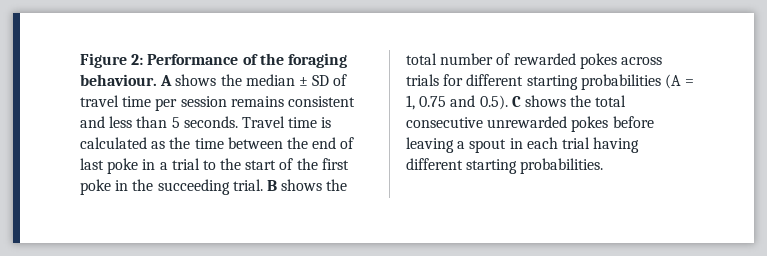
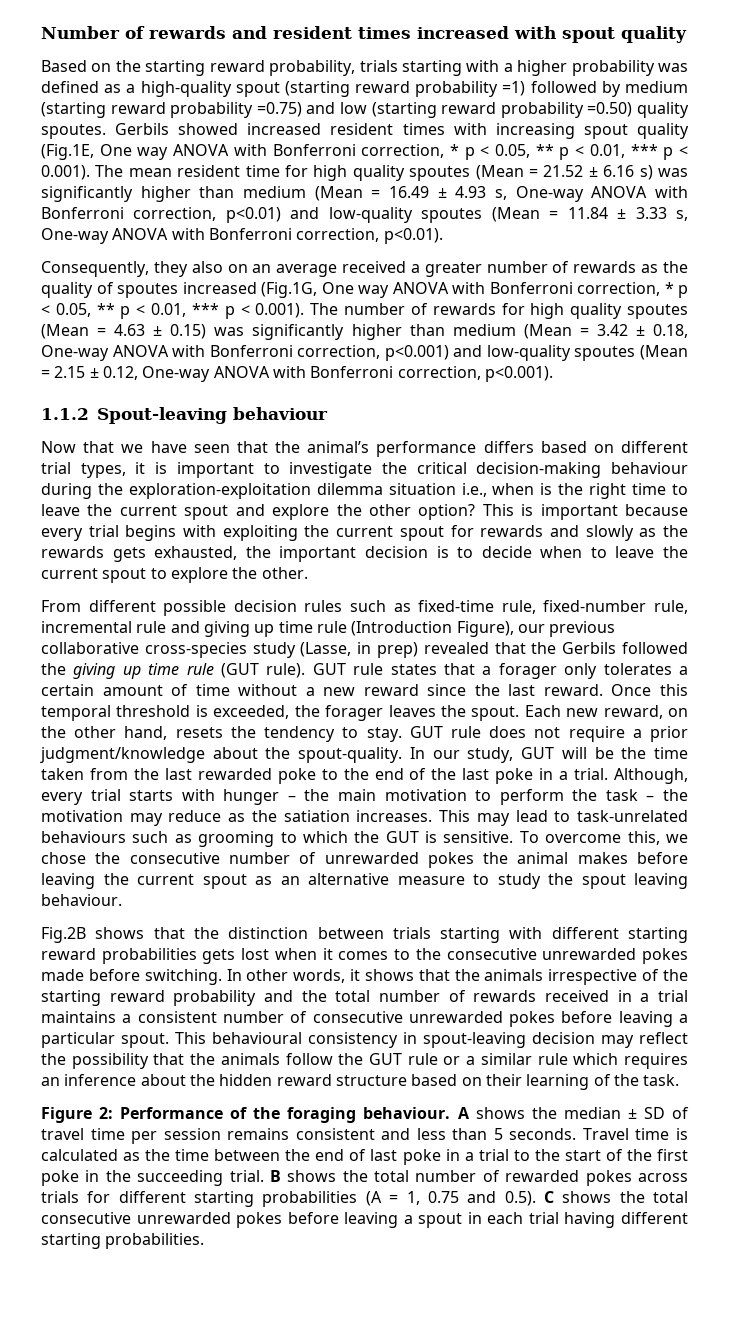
+ Number of rewards and resident times increased with spout quality
+ Based on the starting reward probability, trials starting with a higher probability was defined as a high-quality spout (starting reward probability =1) followed by medium (starting reward probability =0.75) and low (starting reward probability =0.50) quality spoutes. Gerbils showed increased resident times with increasing spout quality (Fig.1E, One way ANOVA with Bonferroni correction, * p < 0.05, ** p < 0.01, *** p < 0.001). The mean resident time for high quality spoutes (Mean = 21.52 ± 6.16 s) was significantly higher than medium (Mean = 16.49 ± 4.93 s, One-way ANOVA with Bonferroni correction, p<0.01) and low-quality spoutes (Mean = 11.84 ± 3.33 s, One-way ANOVA with Bonferroni correction, p<0.01).
+ Consequently, they also on an average received a greater number of rewards as the quality of spoutes increased (Fig.1G, One way ANOVA with Bonferroni correction, * p < 0.05, ** p < 0.01, *** p < 0.001). The number of rewards for high quality spoutes (Mean = 4.63 ± 0.15) was significantly higher than medium (Mean = 3.42 ± 0.18, One-way ANOVA with Bonferroni correction, p<0.001) and low-quality spoutes (Mean = 2.15 ± 0.12, One-way ANOVA with Bonferroni correction, p<0.001).
+ 1.1.2 Spout-leaving behaviour
+ Now that we have seen that the animal’s performance differs based on different trial types, it is important to investigate the critical decision-making behaviour during the exploration-exploitation dilemma situation i.e., when is the right time to leave the current spout and explore the other option? This is important because every trial begins with exploiting the current spout for rewards and slowly as the rewards gets exhausted, the important decision is to decide when to leave the current spout to explore the other.
+ From different possible decision rules such as fixed-time rule, fixed-number rule, incremental rule and giving up time rule (Introduction Figure), our previous collaborative cross-species study (Lasse, in prep) revealed that the Gerbils followed the giving up time rule (GUT rule). GUT rule states that a forager only tolerates a certain amount of time without a new reward since the last reward. Once this temporal threshold is exceeded, the forager leaves the spout. Each new reward, on the other hand, resets the tendency to stay. GUT rule does not require a prior judgment/knowledge about the spout-quality. In our study, GUT will be the time taken from the last rewarded poke to the end of the last poke in a trial. Although, every trial starts with hunger – the main motivation to perform the task – the motivation may reduce as the satiation increases. This may lead to task-unrelated behaviours such as grooming to which the GUT is sensitive. To overcome this, we chose the consecutive number of unrewarded pokes the animal makes before leaving the current spout as an alternative measure to study the spout leaving behaviour.
+ Fig.2B shows that the distinction between trials starting with different starting reward probabilities gets lost when it comes to the consecutive unrewarded pokes made before switching. In other words, it shows that the animals irrespective of the starting reward probability and the total number of rewards received in a trial maintains a consistent number of consecutive unrewarded pokes before leaving a particular spout. This behavioural consistency in spout-leaving decision may reflect the possibility that the animals follow the GUT rule or a similar rule which requires an inference about the hidden reward structure based on their learning of the task.

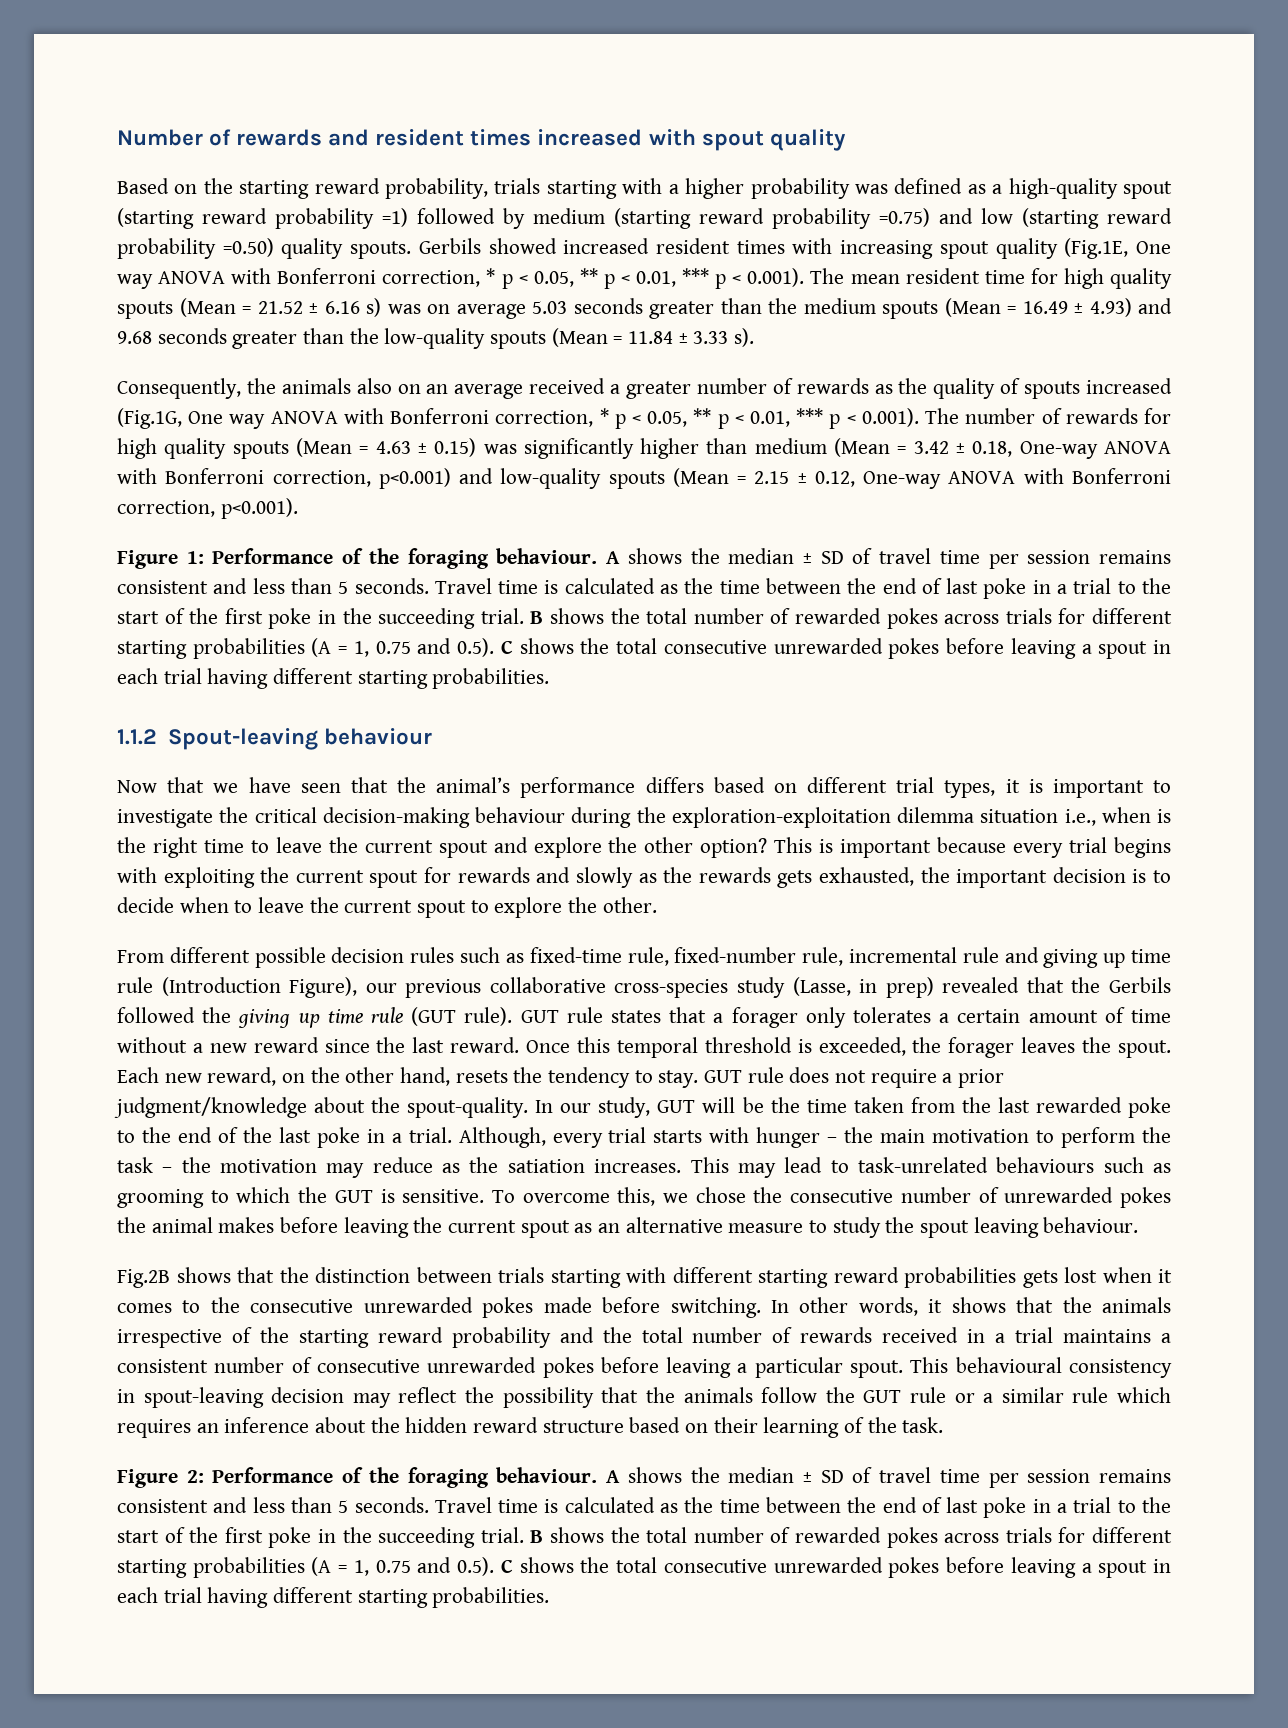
- Based on the starting reward probability, trials starting with a higher probability was defined as a high-quality spout (starting reward probability =1) followed by medium (starting reward probability =0.75) and low (starting reward probability =0.50) quality spoutes.
+ Based on the starting reward probability, trials starting with a higher probability was defined as a high-quality spout (starting reward probability =1) followed by medium (starting reward probability =0.75) and low (starting reward probability =0.50) quality spouts.
- Gerbils showed increased resident times with increasing spout quality (Fig.1E, One way ANOVA with Bonferroni correction, * p < 0.05, ** p < 0.01, *** p < 0.001). The mean resident time for high quality spoutes (Mean = 21.52 ± 6.16 s) was significantly higher than medium (Mean = 16.49 ± 4.93 s, One-way ANOVA with Bonferroni correction, p<0.01) and low-quality spoutes (Mean = 11.84 ± 3.33 s, One-way ANOVA with Bonferroni correction, p<0.01).
+ Gerbils showed increased resident times with increasing spout quality (Fig.1E, One way ANOVA with Bonferroni correction, * p < 0.05, ** p < 0.01, *** p < 0.001). The mean resident time for high quality spouts (Mean = 21.52 ± 6.16 s) was on average 5.03 seconds greater than the medium spouts (Mean = 16.49 ± 4.93) and 9.68 seconds greater than the low-quality spouts (Mean = 11.84 ± 3.33 s).
- Consequently, they also on an average received a greater number of rewards as the quality of spoutes increased (Fig.1G, One way ANOVA with Bonferroni correction, * p < 0.05, ** p < 0.01, *** p < 0.001). The number of rewards for high quality spoutes (Mean = 4.63 ± 0.15) was significantly higher than medium (Mean = 3.42 ± 0.18, One-way ANOVA with Bonferroni correction, p<0.001) and low-quality spoutes (Mean = 2.15 ± 0.12, One-way ANOVA with Bonferroni correction, p<0.001).
+ Consequently, the animals also on an average received a greater number of rewards as the quality of spouts increased (Fig.1G, One way ANOVA with Bonferroni correction, * p < 0.05, ** p < 0.01, *** p < 0.001). The number of rewards for high quality spouts (Mean = 4.63 ± 0.15) was significantly higher than medium (Mean = 3.42 ± 0.18, One-way ANOVA with Bonferroni correction, p<0.001) and low-quality spouts (Mean = 2.15 ± 0.12, One-way ANOVA with Bonferroni correction, p<0.001).
+ Figure 1: Performance of the foraging behaviour. A shows the median ± SD of travel time per session remains consistent and less than 5 seconds. Travel time is calculated as the time between the end of last poke in a trial to the start of the first poke in the succeeding trial. B shows the total number of rewarded pokes across trials for different starting probabilities (A = 1, 0.75 and 0.5). C shows the total consecutive unrewarded pokes before leaving a spout in each trial having different starting probabilities.

